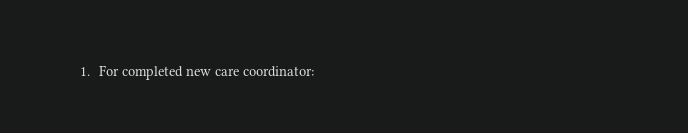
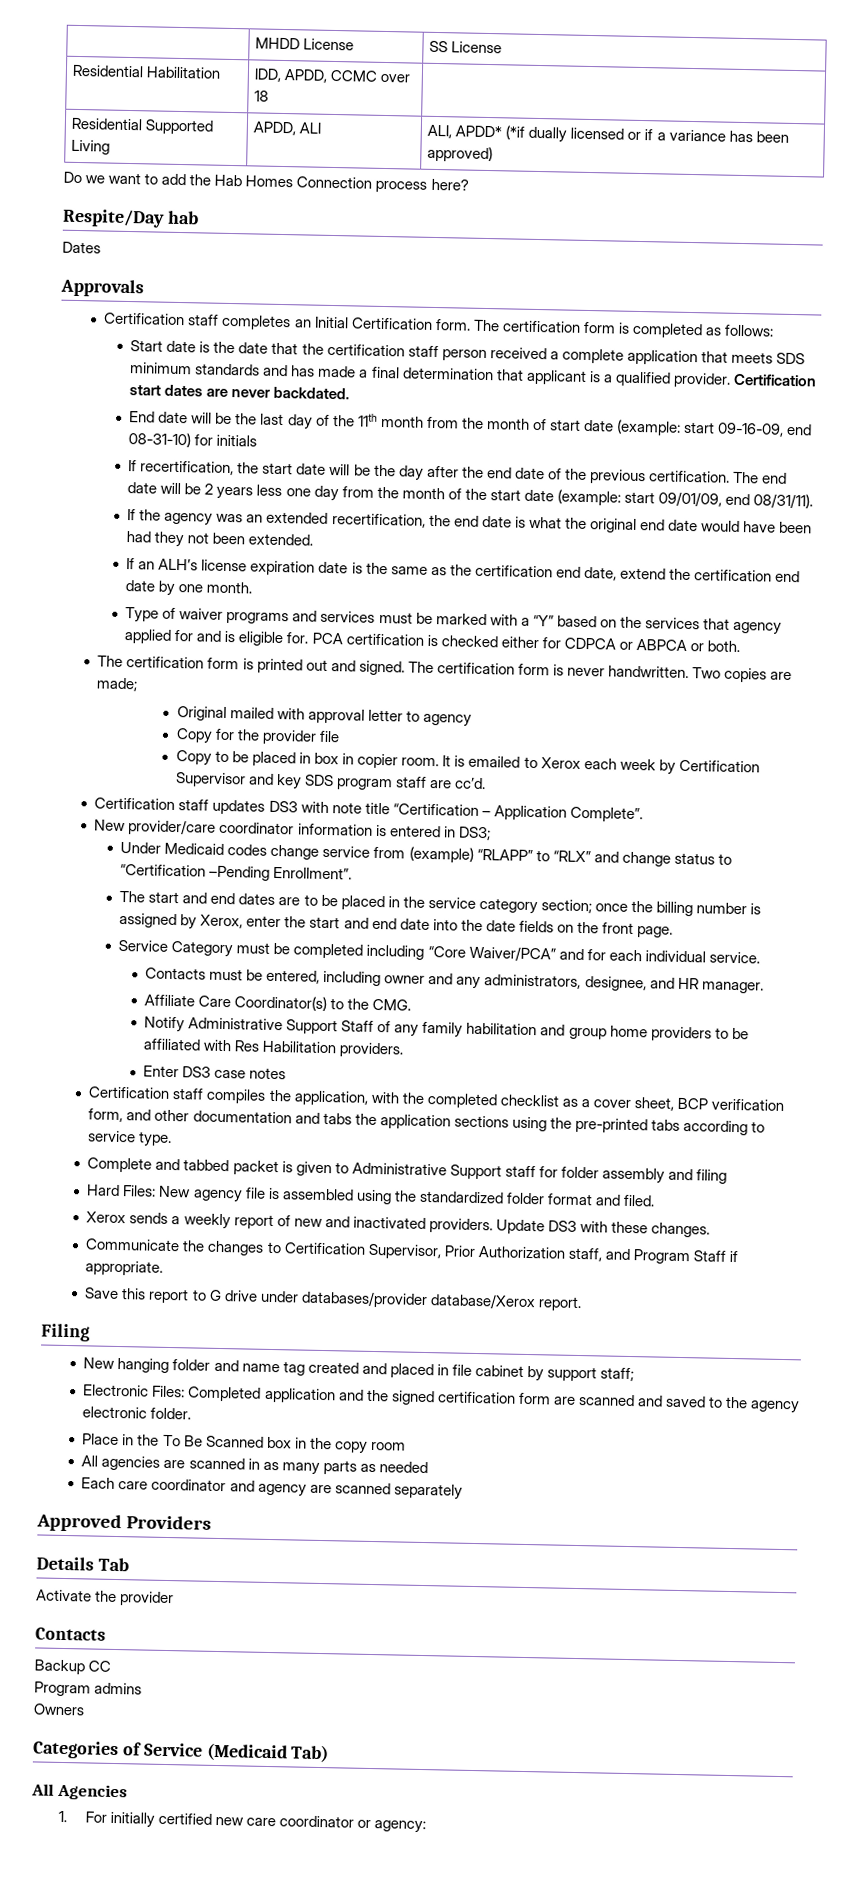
- 1. For completed new care coordinator:
+ | MHDD License | SS License
+ Residential Habilitation | IDD, APDD, CCMC over 18 |
+ Residential Supported Living | APDD, ALI | ALI, APDD* (*if dually licensed or if a variance has been approved)
+ Do we want to add the Hab Homes Connection process here?
+ Respite/Day hab
+ Dates
+ Approvals
+ Certification staff completes an Initial Certification form. The certification form is completed as follows:
+ Start date is the date that the certification staff person received a complete application that meets SDS minimum standards and has made a final determination that applicant is a qualified provider. Certification start dates are never backdated.
+ End date will be the last day of the 11th month from the month of start date (example: start 09-16-09, end 08-31-10) for initials
+ If recertification, the start date will be the day after the end date of the previous certification. The end date will be 2 years less one day from the month of the start date (example: start 09/01/09, end 08/31/11).
+ If the agency was an extended recertification, the end date is what the original end date would have been had they not been extended.
+ If an ALH’s license expiration date is the same as the certification end date, extend the certification end date by one month.
+ Type of waiver programs and services must be marked with a “Y” based on the services that agency applied for and is eligible for. PCA certification is checked either for CDPCA or ABPCA or both.
+ The certification form is printed out and signed. The certification form is never handwritten. Two copies are made;
+ Original mailed with approval letter to agency
+ Copy for the provider file
+ Copy to be placed in box in copier room. It is emailed to Xerox each week by Certification Supervisor and key SDS program staff are cc’d.
+ Certification staff updates DS3 with note title “Certification – Application Complete”.
+ New provider/care coordinator information is entered in DS3;
+ Under Medicaid codes change service from (example) “RLAPP” to “RLX” and change status to “Certification –Pending Enrollment”.
+ The start and end dates are to be placed in the service category section; once the billing number is assigned by Xerox, enter the start and end date into the date fields on the front page.
+ Service Category must be completed including “Core Waiver/PCA” and for each individual service.
+ Contacts must be entered, including owner and any administrators, designee, and HR manager.
+ Affiliate Care Coordinator(s) to the CMG.
+ Notify Administrative Support Staff of any family habilitation and group home providers to be affiliated with Res Habilitation providers.
+ Enter DS3 case notes
+ Certification staff compiles the application, with the completed checklist as a cover sheet, BCP verification form, and other documentation and tabs the application sections using the pre-printed tabs according to service type.
+ Complete and tabbed packet is given to Administrative Support staff for folder assembly and filing
+ Hard Files: New agency file is assembled using the standardized folder format and filed.
+ Xerox sends a weekly report of new and inactivated providers. Update DS3 with these changes.
+ Communicate the changes to Certification Supervisor, Prior Authorization staff, and Program Staff if appropriate.
+ Save this report to G drive under databases/provider database/Xerox report.
+ Filing
+ New hanging folder and name tag created and placed in file cabinet by support staff;
+ Electronic Files: Completed application and the signed certification form are scanned and saved to the agency electronic folder.
+ Place in the To Be Scanned box in the copy room
+ All agencies are scanned in as many parts as needed
+ Each care coordinator and agency are scanned separately
+ Approved Providers
+ Details Tab
+ Activate the provider
+ Contacts
+ Backup CC
+ Program admins
+ Owners
+ Categories of Service (Medicaid Tab)
+ All Agencies
+ 1. For initially certified new care coordinator or agency:

